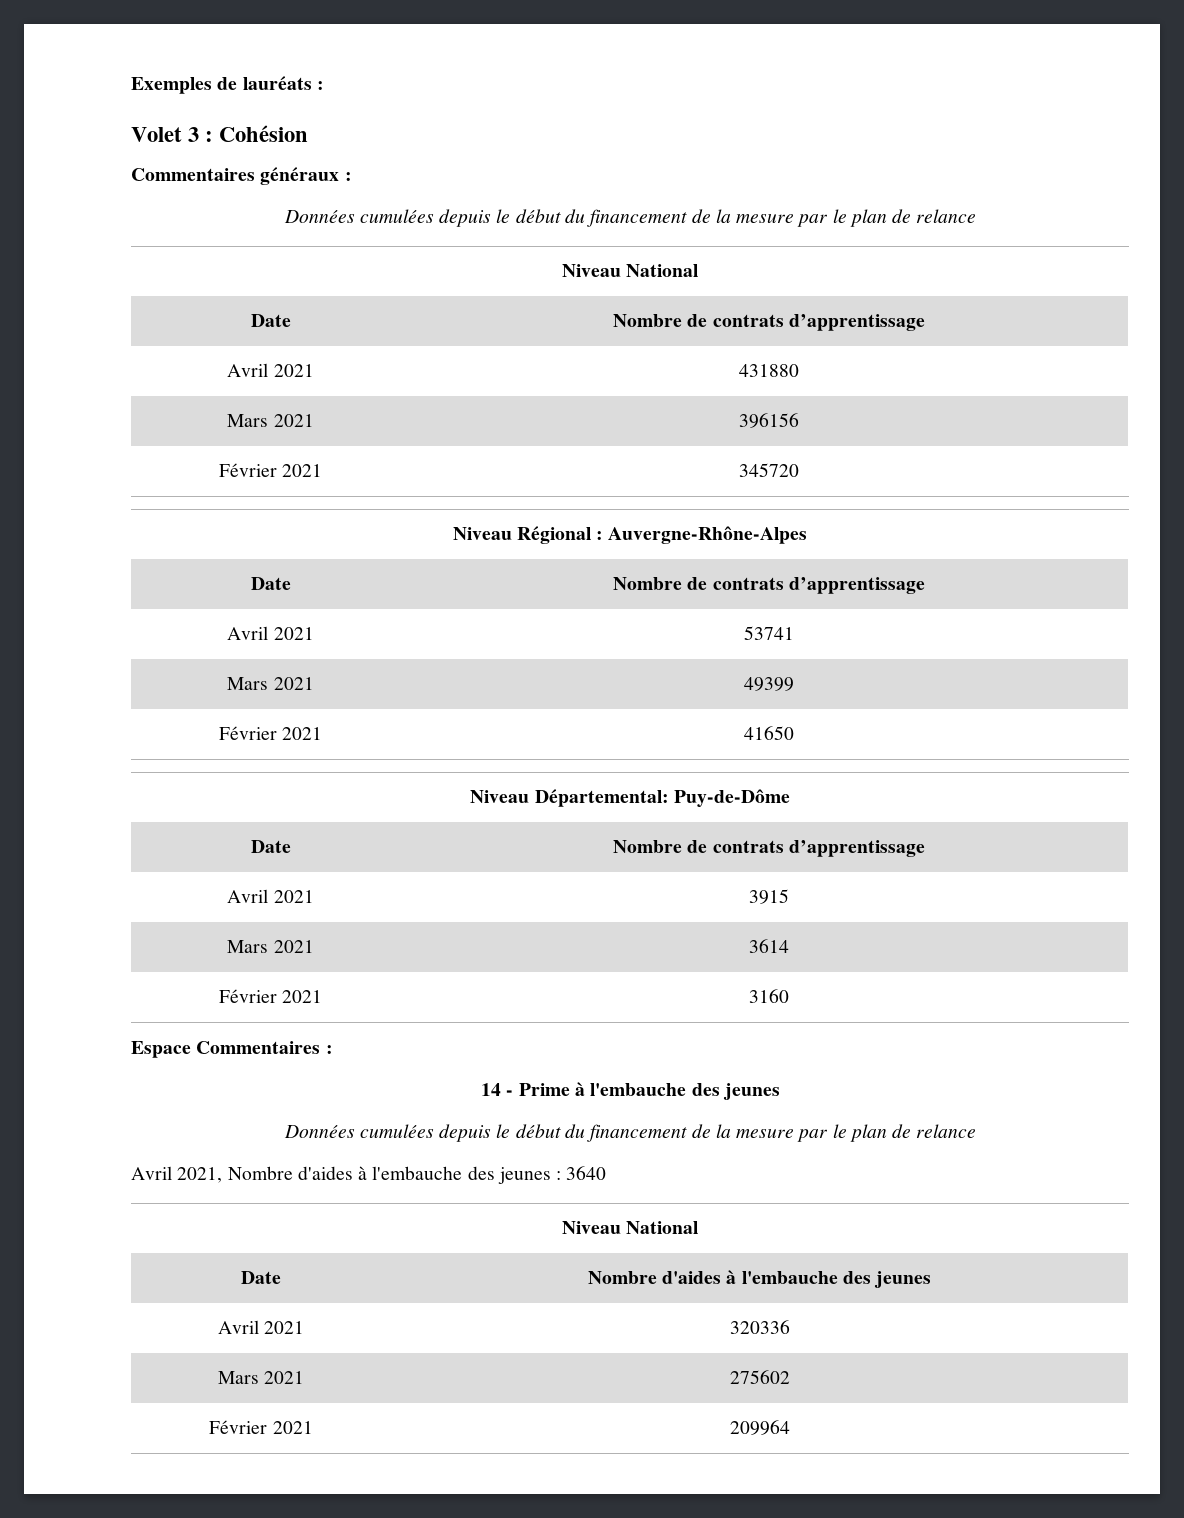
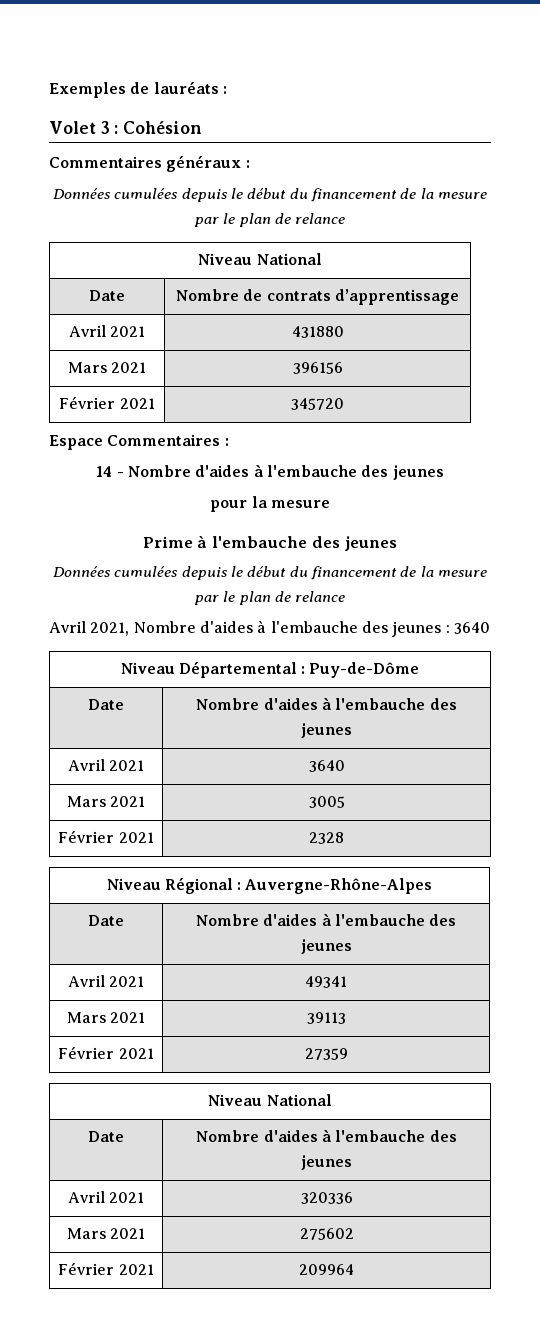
- Niveau Régional : Auvergne-Rhône-Alpes
- Date | Nombre de contrats d’apprentissage
- Avril 2021 | 53741
- Mars 2021 | 49399
- Février 2021 | 41650
- Niveau Départemental: Puy-de-Dôme
- Date | Nombre de contrats d’apprentissage
- Avril 2021 | 3915
- Mars 2021 | 3614
- Février 2021 | 3160
- 14 - Prime à l'embauche des jeunes
+ 14 - Nombre d'aides à l'embauche des jeunes
+ pour la mesure
+ Prime à l'embauche des jeunes
+ Niveau Départemental : Puy-de-Dôme
+ Date | Nombre d'aides à l'embauche des jeunes
+ Avril 2021 | 3640
+ Mars 2021 | 3005
+ Février 2021 | 2328
+ Niveau Régional : Auvergne-Rhône-Alpes
+ Date | Nombre d'aides à l'embauche des jeunes
+ Avril 2021 | 49341
+ Mars 2021 | 39113
+ Février 2021 | 27359

